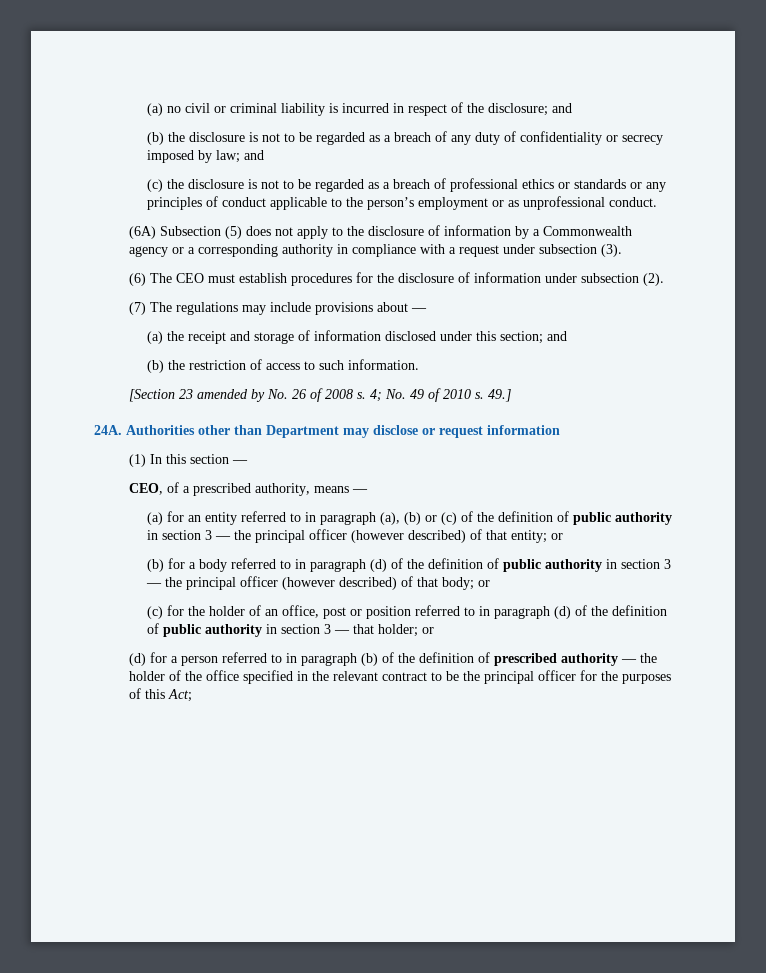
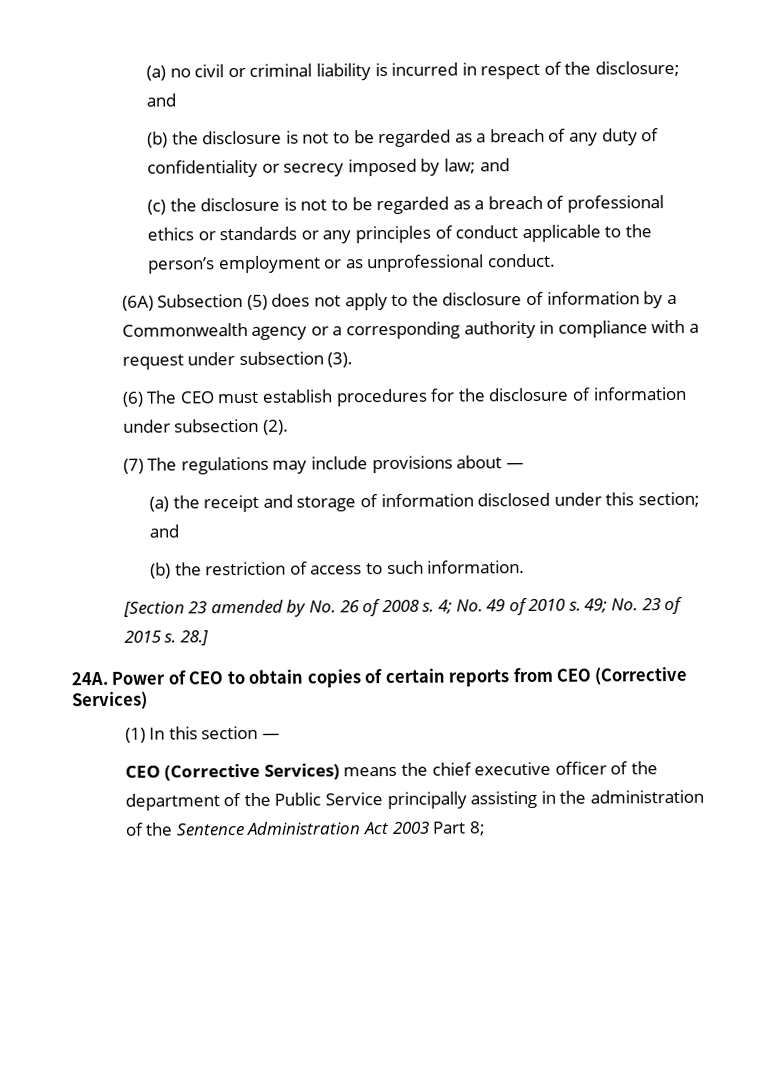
- 49.]
- 24A. Authorities other than Department may disclose or request information
+ 49; No. 23 of 2015 s. 28.]
+ 24A. Power of CEO to obtain copies of certain reports from CEO (Corrective Services)
- CEO, of a prescribed authority, means —
- (a) for an entity referred to in paragraph (a), (b) or (c) of the definition of public authority in section 3 — the principal officer (however described) of that entity; or
- (b) for a body referred to in paragraph (d) of the definition of public authority in section 3 — the principal officer (however described) of that body; or
- (c) for the holder of an office, post or position referred to in paragraph (d) of the definition of public authority in section 3 — that holder; or
- (d) for a person referred to in paragraph (b) of the definition of prescribed authority — the holder of the office specified in the relevant contract to be the principal officer for the purposes of this Act;
+ CEO (Corrective Services) means the chief executive officer of the department of the Public Service principally assisting in the administration of the Sentence Administration Act 2003 Part 8;

